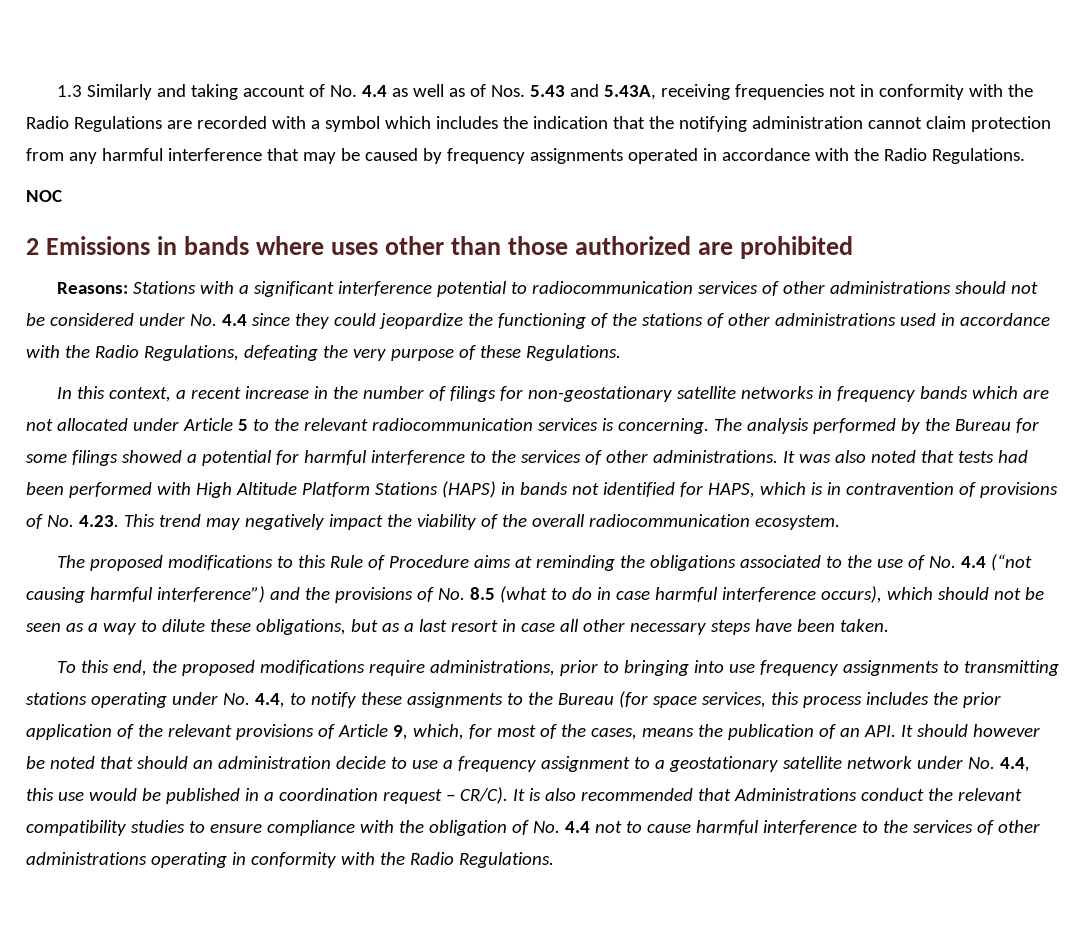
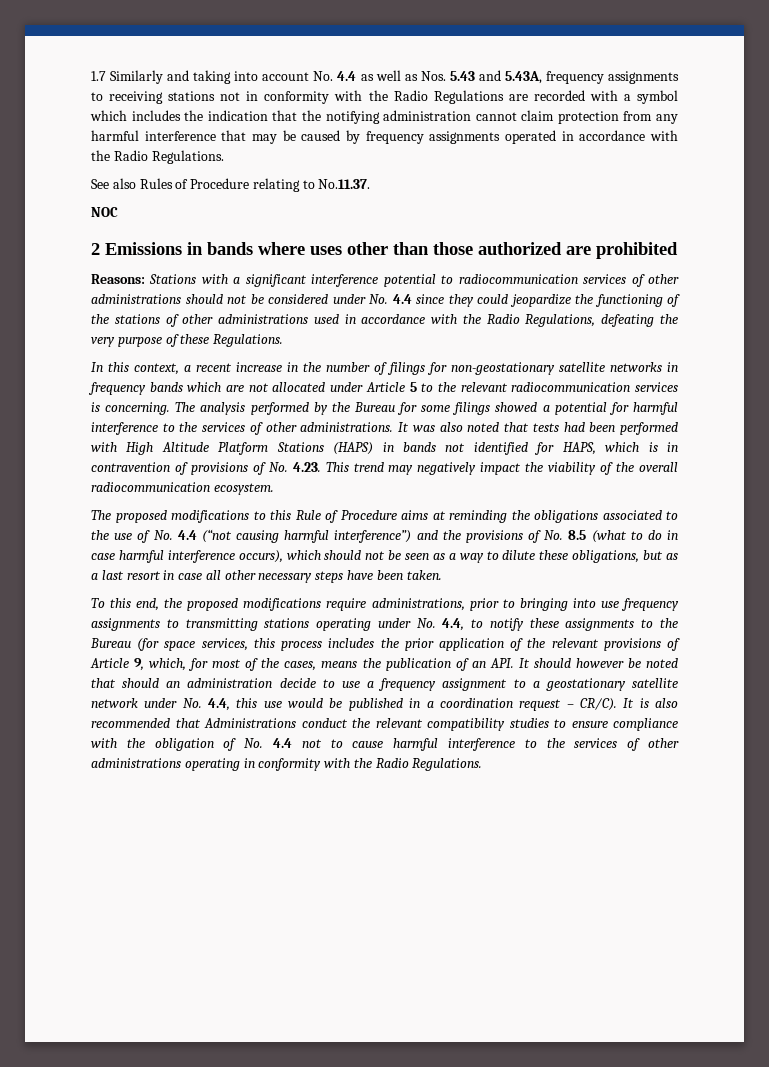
- 1.3 Similarly and taking account of No. 4.4 as well as of Nos. 5.43 and 5.43A, receiving frequencies not in conformity with the Radio Regulations are recorded with a symbol which includes the indication that the notifying administration cannot claim protection from any harmful interference that may be caused by frequency assignments operated in accordance with the Radio Regulations.
+ 1.7 Similarly and taking into account No. 4.4 as well as Nos. 5.43 and 5.43A, frequency assignments to receiving stations not in conformity with the Radio Regulations are recorded with a symbol which includes the indication that the notifying administration cannot claim protection from any harmful interference that may be caused by frequency assignments operated in accordance with the Radio Regulations.
+ See also Rules of Procedure relating to No.11.37.

